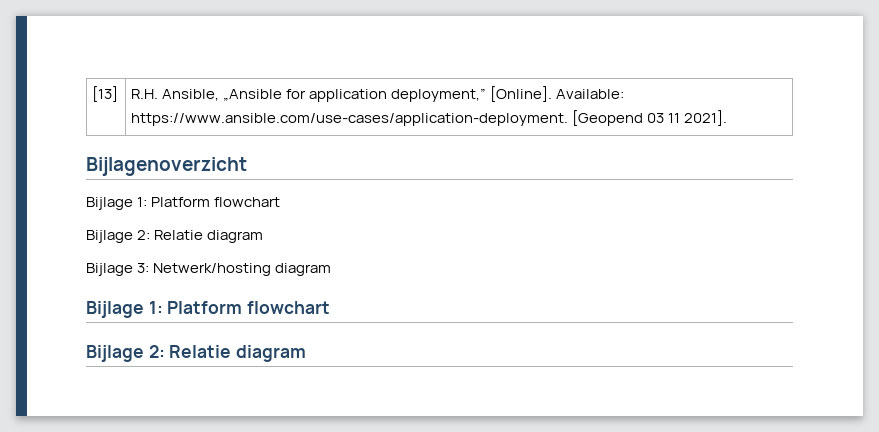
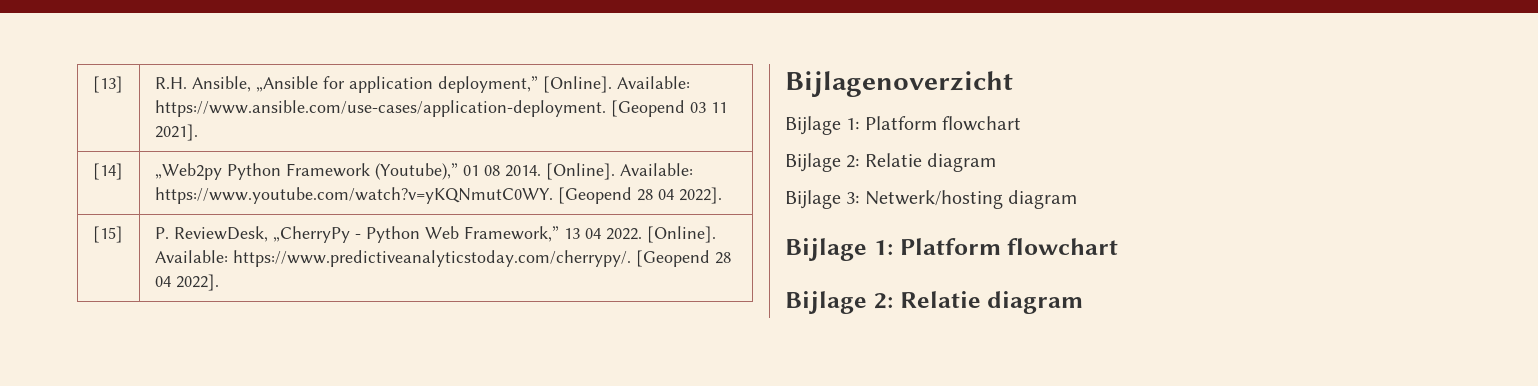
+ [14] | „Web2py Python Framework (Youtube),” 01 08 2014. [Online]. Available: https://www.youtube.com/watch?v=yKQNmutC0WY. [Geopend 28 04 2022].
+ [15] | P. ReviewDesk, „CherryPy - Python Web Framework,” 13 04 2022. [Online]. Available: https://www.predictiveanalyticstoday.com/cherrypy/. [Geopend 28 04 2022].

